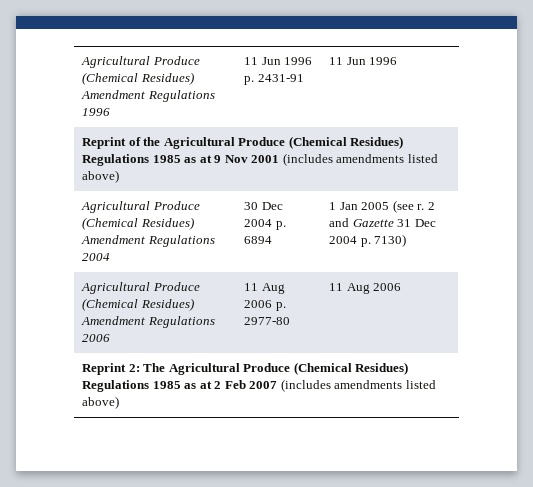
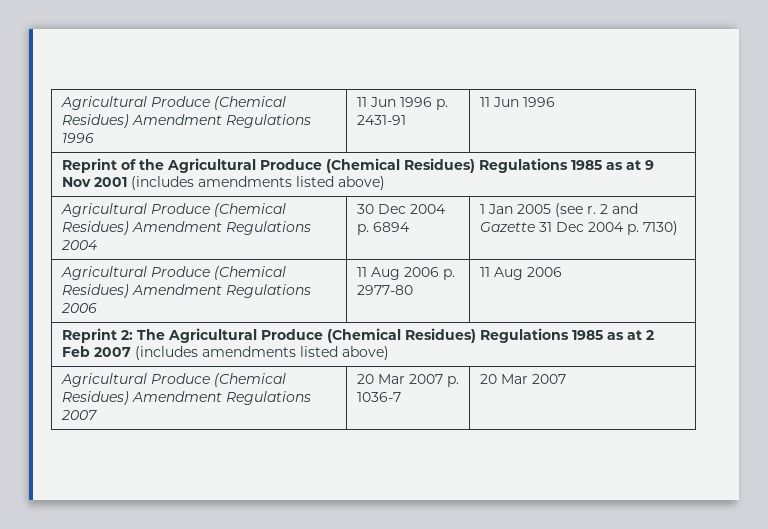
+ Agricultural Produce (Chemical Residues) Amendment Regulations 2007 | 20 Mar 2007 p. 1036-7 | 20 Mar 2007

